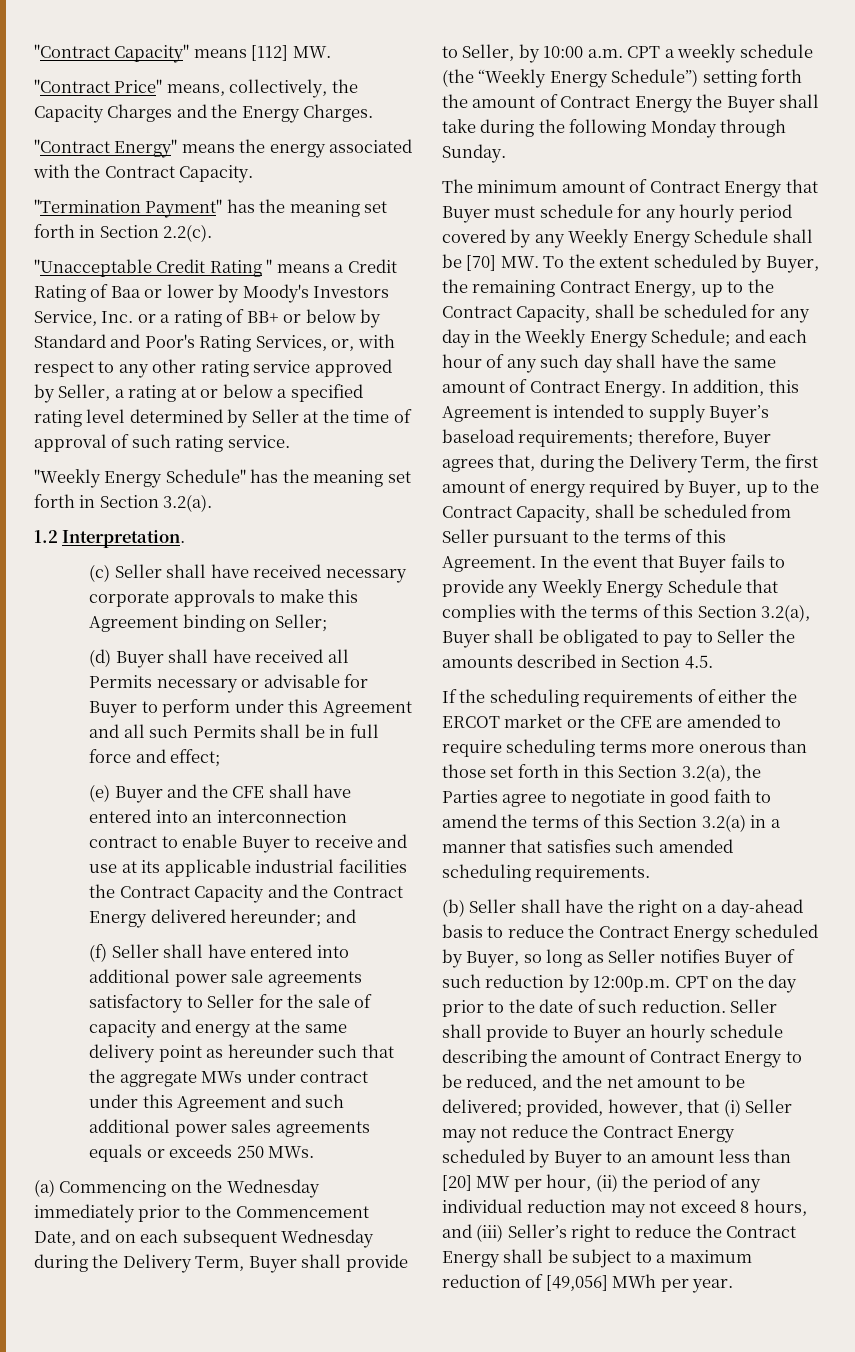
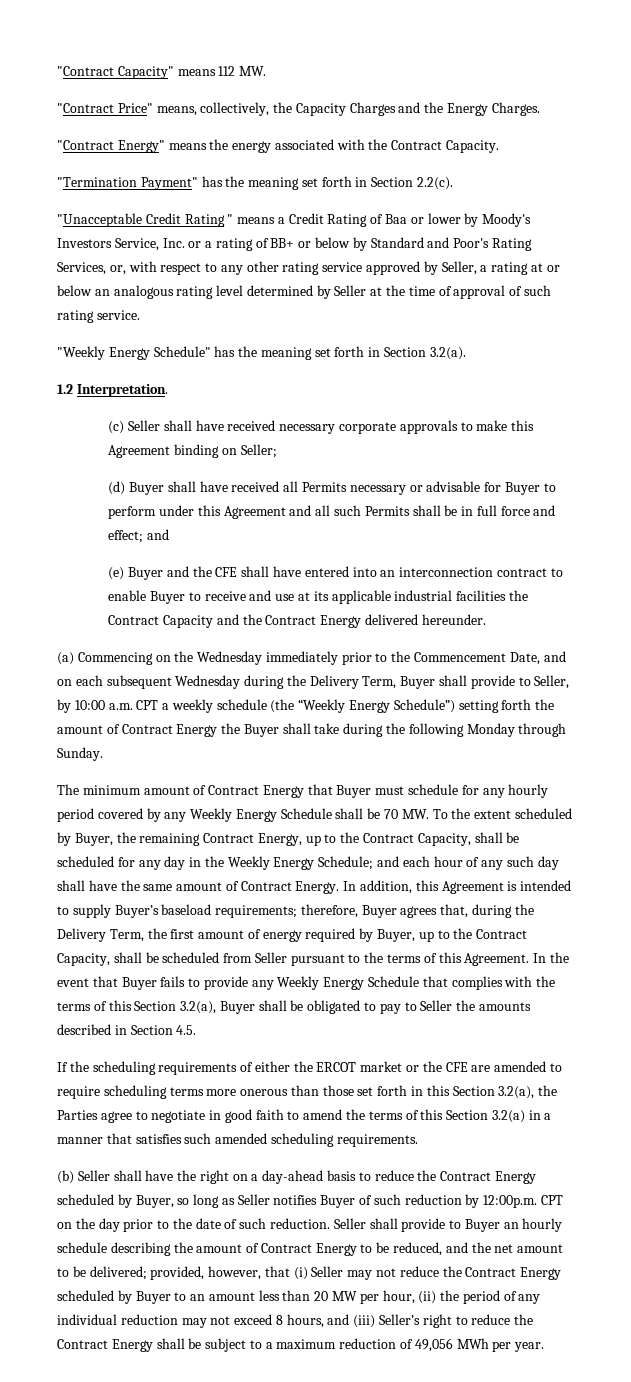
- "Contract Capacity" means [112] MW.
+ "Contract Capacity" means 112 MW.
- "Unacceptable Credit Rating " means a Credit Rating of Baa or lower by Moody's Investors Service, Inc. or a rating of BB+ or below by Standard and Poor's Rating Services, or, with respect to any other rating service approved by Seller, a rating at or below a specified rating level determined by Seller at the time of approval of such rating service.
+ "Unacceptable Credit Rating " means a Credit Rating of Baa or lower by Moody's Investors Service, Inc. or a rating of BB+ or below by Standard and Poor's Rating Services, or, with respect to any other rating service approved by Seller, a rating at or below an analogous rating level determined by Seller at the time of approval of such rating service.
- (d) Buyer shall have received all Permits necessary or advisable for Buyer to perform under this Agreement and all such Permits shall be in full force and effect;
+ (d) Buyer shall have received all Permits necessary or advisable for Buyer to perform under this Agreement and all such Permits shall be in full force and effect; and
- (e) Buyer and the CFE shall have entered into an interconnection contract to enable Buyer to receive and use at its applicable industrial facilities the Contract Capacity and the Contract Energy delivered hereunder; and
- (f) Seller shall have entered into additional power sale agreements satisfactory to Seller for the sale of capacity and energy at the same delivery point as hereunder such that the aggregate MWs under contract under this Agreement and such additional power sales agreements equals or exceeds 250 MWs.
+ (e) Buyer and the CFE shall have entered into an interconnection contract to enable Buyer to receive and use at its applicable industrial facilities the Contract Capacity and the Contract Energy delivered hereunder.
- The minimum amount of Contract Energy that Buyer must schedule for any hourly period covered by any Weekly Energy Schedule shall be [70] MW. To the extent scheduled by Buyer, the remaining Contract Energy, up to the Contract Capacity, shall be scheduled for any day in the Weekly Energy Schedule;
+ The minimum amount of Contract Energy that Buyer must schedule for any hourly period covered by any Weekly Energy Schedule shall be 70 MW. To the extent scheduled by Buyer, the remaining Contract Energy, up to the Contract Capacity, shall be scheduled for any day in the Weekly Energy Schedule;
- provided, however, that (i) Seller may not reduce the Contract Energy scheduled by Buyer to an amount less than [20] MW per hour, (ii) the period of any individual reduction may not exceed 8 hours, and (iii) Seller’s right to reduce the Contract Energy shall be subject to a maximum reduction of [49,056] MWh per year.
+ provided, however, that (i) Seller may not reduce the Contract Energy scheduled by Buyer to an amount less than 20 MW per hour, (ii) the period of any individual reduction may not exceed 8 hours, and (iii) Seller’s right to reduce the Contract Energy shall be subject to a maximum reduction of 49,056 MWh per year.

